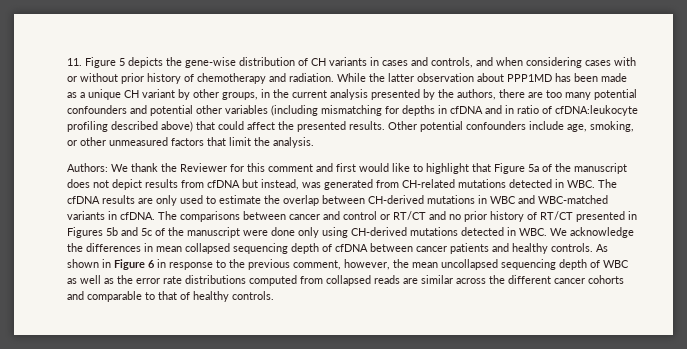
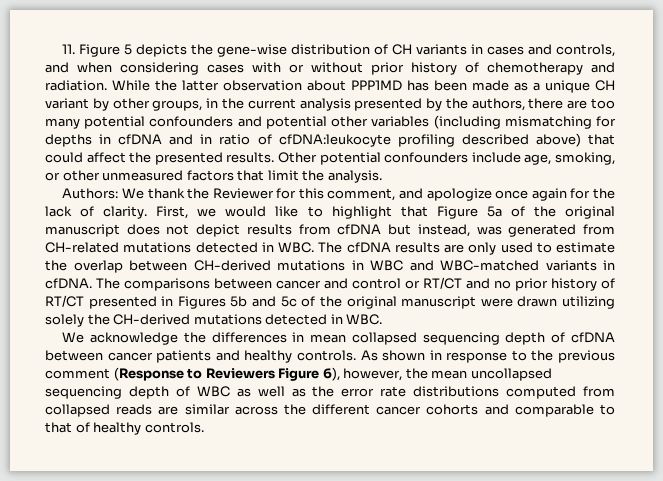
- Authors: We thank the Reviewer for this comment and first would like to highlight that Figure 5a of the manuscript does not depict results from cfDNA but instead, was generated from CH-related mutations detected in WBC. The cfDNA results are only used to estimate the overlap between CH-derived mutations in WBC and WBC-matched variants in cfDNA.
+ Authors: We thank the Reviewer for this comment, and apologize once again for the lack of clarity. First, we would like to highlight that Figure 5a of the original manuscript does not depict results from cfDNA but instead, was generated from CH-related mutations detected in WBC. The cfDNA results are only used to estimate the overlap between CH-derived mutations in WBC and WBC-matched variants in cfDNA.
- The comparisons between cancer and control or RT/CT and no prior history of RT/CT presented in Figures 5b and 5c of the manuscript were done only using CH-derived mutations detected in WBC. We acknowledge the differences in mean collapsed sequencing depth of cfDNA between cancer patients and healthy controls.
+ The comparisons between cancer and control or RT/CT and no prior history of RT/CT presented in Figures 5b and 5c of the original manuscript were drawn utilizing solely the CH-derived mutations detected in WBC.
+ We acknowledge the differences in mean collapsed sequencing depth of cfDNA between cancer patients and healthy controls.
- As shown in Figure 6 in response to the previous comment, however, the mean uncollapsed sequencing depth of WBC as well as the error rate distributions computed from collapsed reads are similar across the different cancer cohorts and comparable to that of healthy controls.
+ As shown in response to the previous comment (Response to Reviewers Figure 6), however, the mean uncollapsed sequencing depth of WBC as well as the error rate distributions computed from collapsed reads are similar across the different cancer cohorts and comparable to that of healthy controls.

